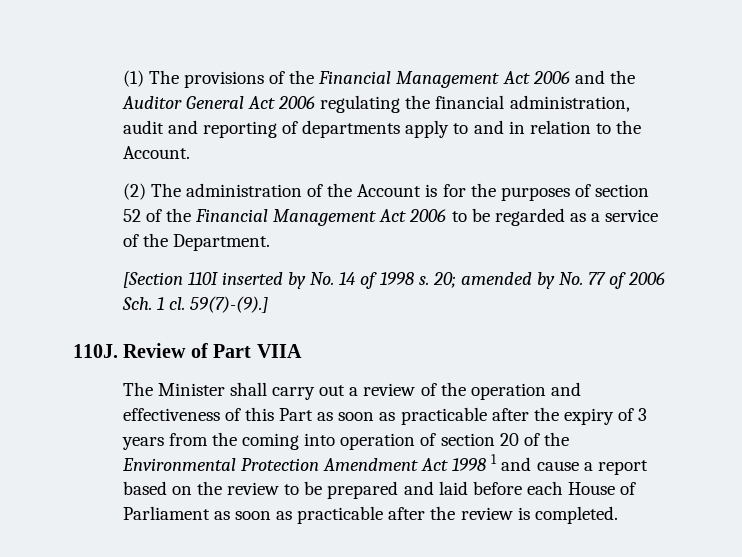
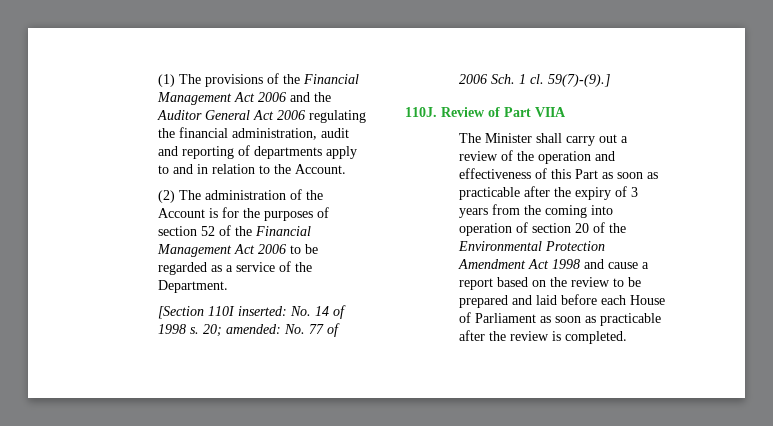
- [Section 110I inserted by No. 14 of 1998 s.
+ [Section 110I inserted: No. 14 of 1998 s.
- 20; amended by No. 77 of 2006 Sch. 1 cl.
+ 20; amended: No. 77 of 2006 Sch. 1 cl.
- The Minister shall carry out a review of the operation and effectiveness of this Part as soon as practicable after the expiry of 3 years from the coming into operation of section 20 of the Environmental Protection Amendment Act 1998 1 and cause a report based on the review to be prepared and laid before each House of Parliament as soon as practicable after the review is completed.
+ The Minister shall carry out a review of the operation and effectiveness of this Part as soon as practicable after the expiry of 3 years from the coming into operation of section 20 of the Environmental Protection Amendment Act 1998 and cause a report based on the review to be prepared and laid before each House of Parliament as soon as practicable after the review is completed.

